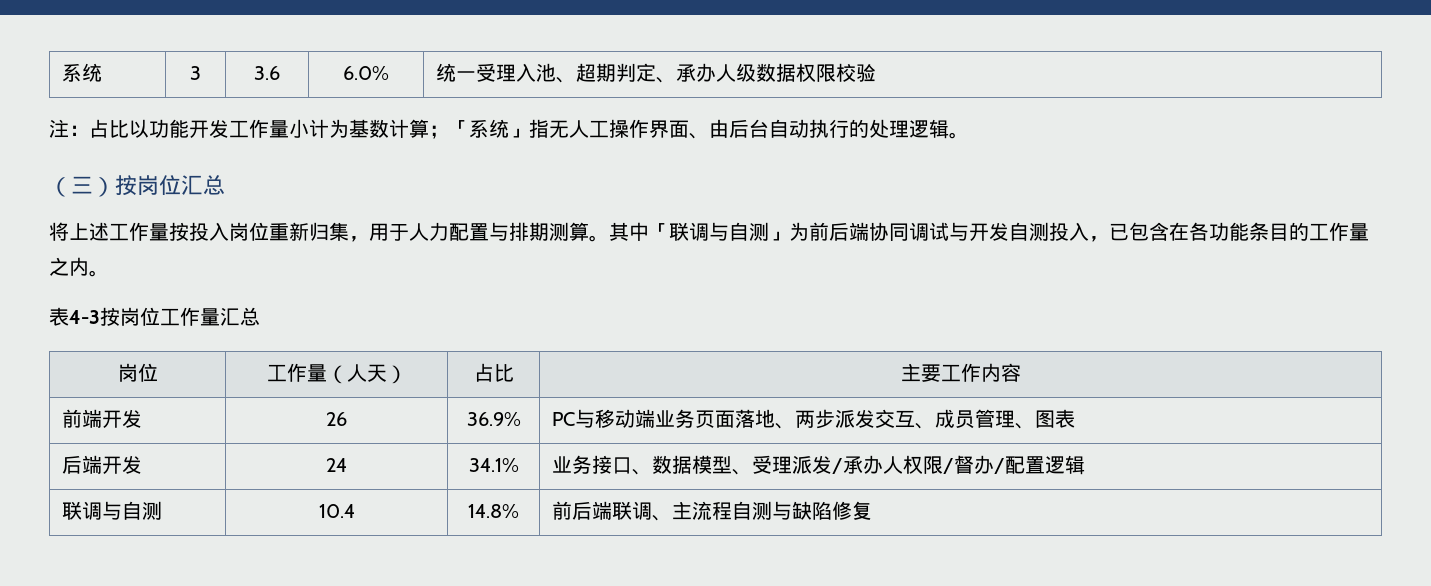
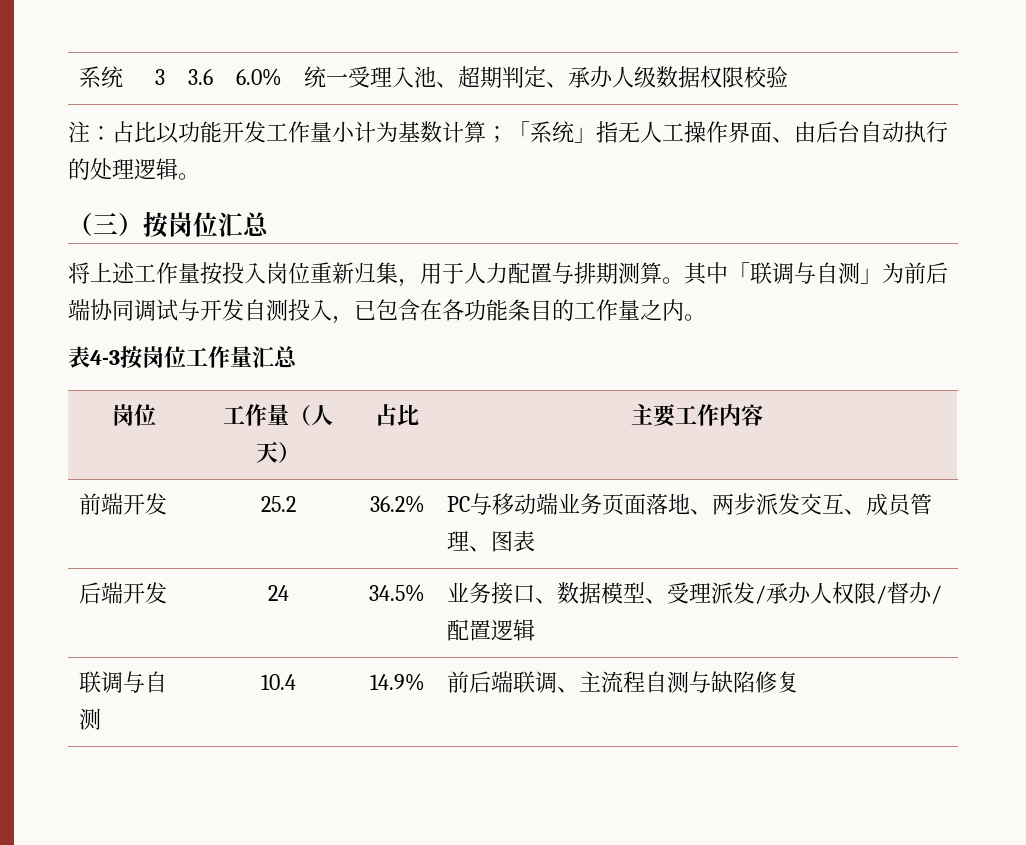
- 前端开发 | 26 | 36.9% | PC与移动端业务页面落地、两步派发交互、成员管理、图表
+ 前端开发 | 25.2 | 36.2% | PC与移动端业务页面落地、两步派发交互、成员管理、图表
- 后端开发 | 24 | 34.1% | 业务接口、数据模型、受理派发/承办人权限/督办/配置逻辑
+ 后端开发 | 24 | 34.5% | 业务接口、数据模型、受理派发/承办人权限/督办/配置逻辑
- 联调与自测 | 10.4 | 14.8% | 前后端联调、主流程自测与缺陷修复
+ 联调与自测 | 10.4 | 14.9% | 前后端联调、主流程自测与缺陷修复

